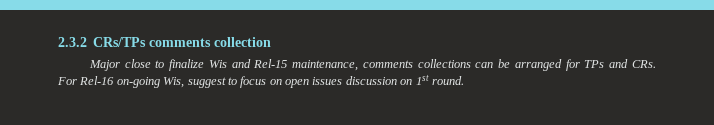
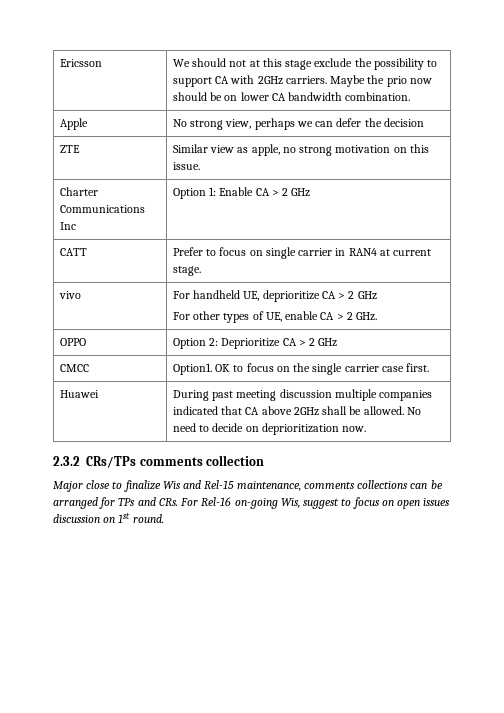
+ Ericsson | We should not at this stage exclude the possibility to support CA with 2GHz carriers. Maybe the prio now should be on lower CA bandwidth combination.
+ Apple | No strong view, perhaps we can defer the decision
+ ZTE | Similar view as apple, no strong motivation on this issue.
+ Charter Communications Inc | Option 1: Enable CA > 2 GHz
+ CATT | Prefer to focus on single carrier in RAN4 at current stage.
+ vivo | For handheld UE, deprioritize CA > 2 GHz
+ For other types of UE, enable CA > 2 GHz.
+ OPPO | Option 2: Deprioritize CA > 2 GHz
+ CMCC | Option1. OK to focus on the single carrier case first.
+ Huawei | During past meeting discussion multiple companies indicated that CA above 2GHz shall be allowed. No need to decide on deprioritization now.

